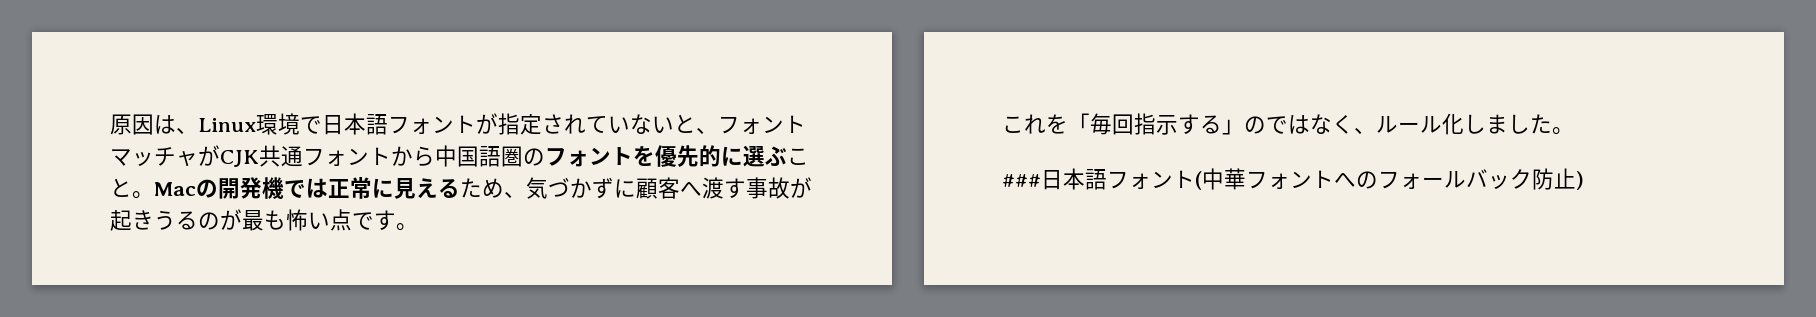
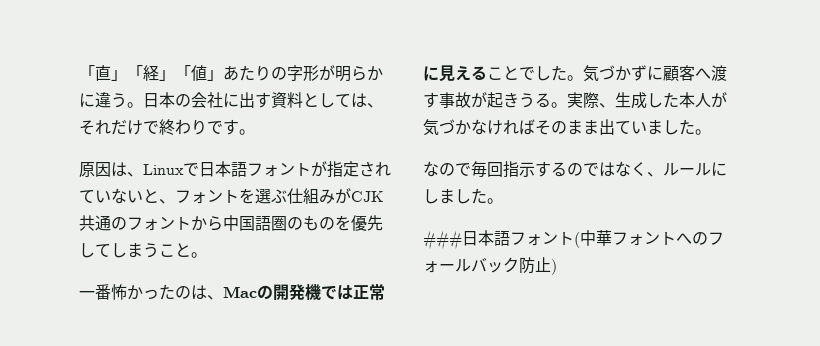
+ 「直」「経」「値」あたりの字形が明らかに違う。日本の会社に出す資料としては、それだけで終わりです。
- 原因は、Linux環境で日本語フォントが指定されていないと、フォントマッチャがCJK共通フォントから中国語圏のフォントを優先的に選ぶこと。Macの開発機では正常に見えるため、気づかずに顧客へ渡す事故が起きうるのが最も怖い点です。
- これを「毎回指示する」のではなく、ルール化しました。
+ 原因は、Linuxで日本語フォントが指定されていないと、フォントを選ぶ仕組みがCJK共通のフォントから中国語圏のものを優先してしまうこと。
+ 一番怖かったのは、Macの開発機では正常に見えることでした。気づかずに顧客へ渡す事故が起きうる。実際、生成した本人が気づかなければそのまま出ていました。
+ なので毎回指示するのではなく、ルールにしました。

